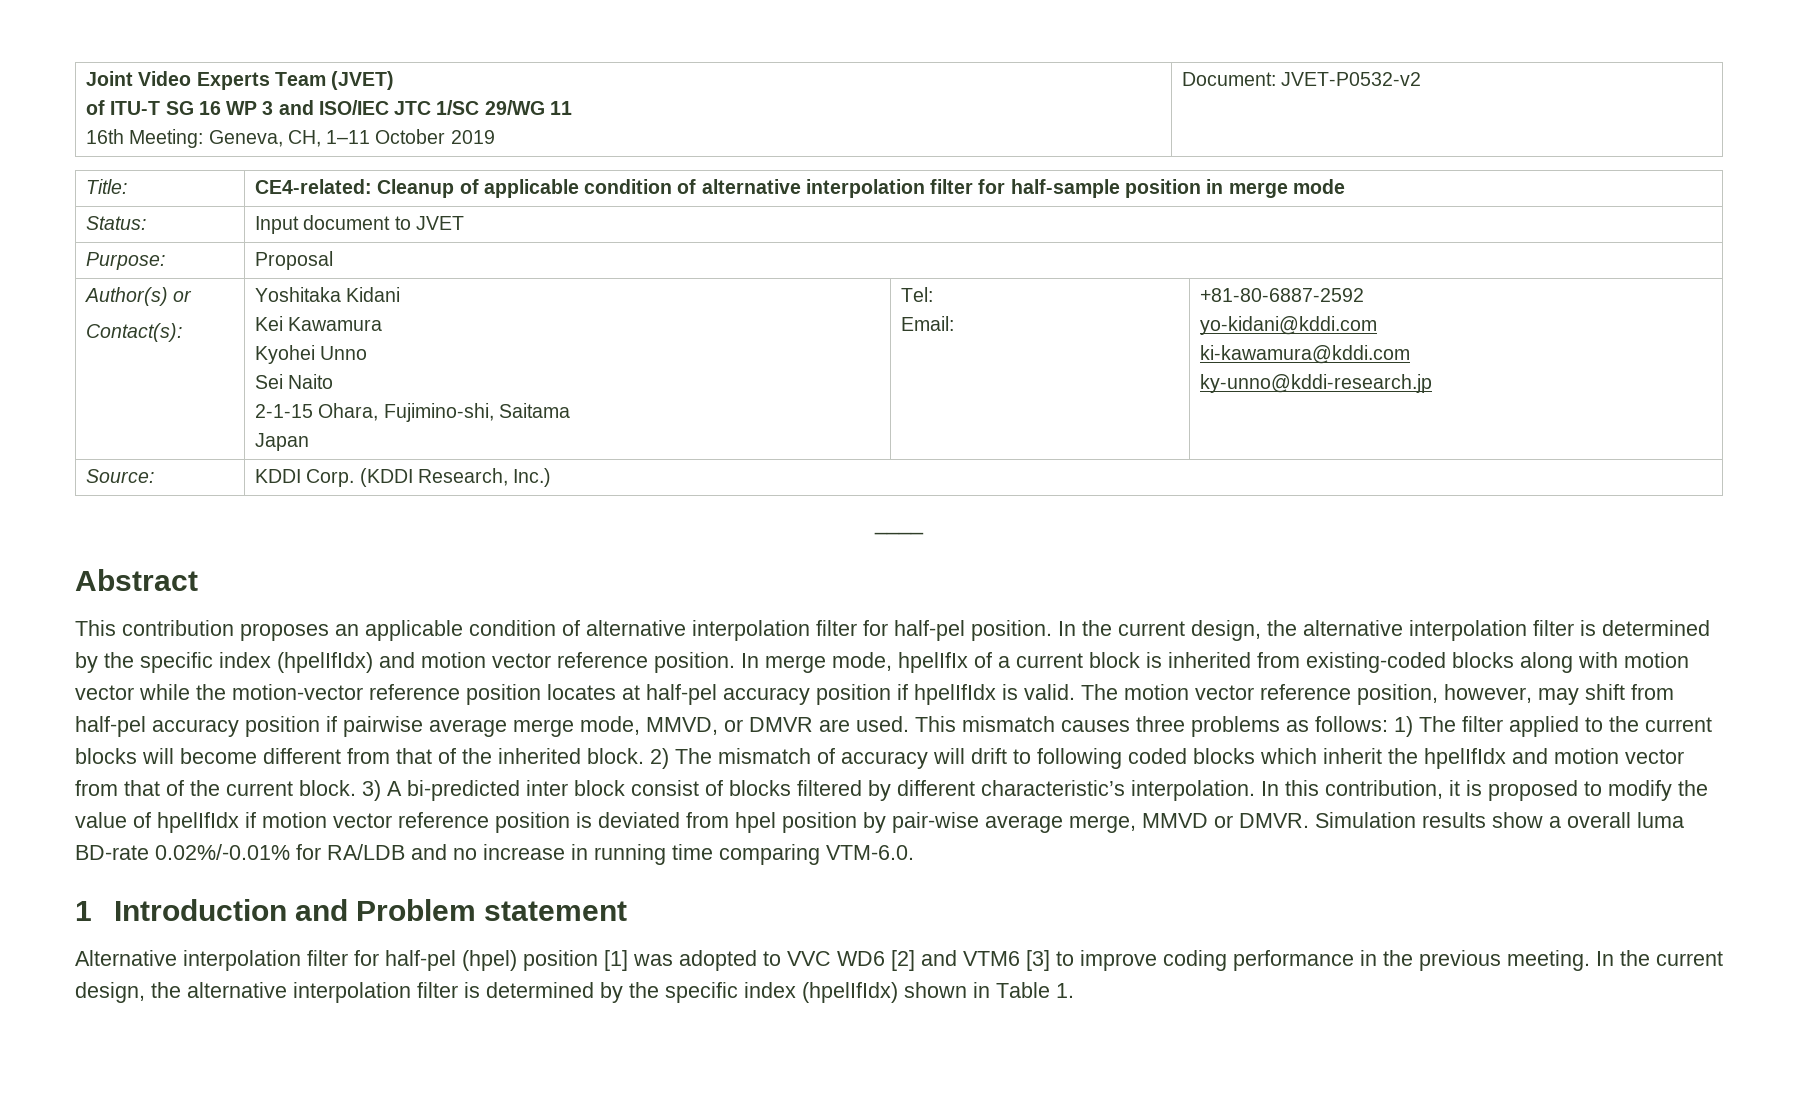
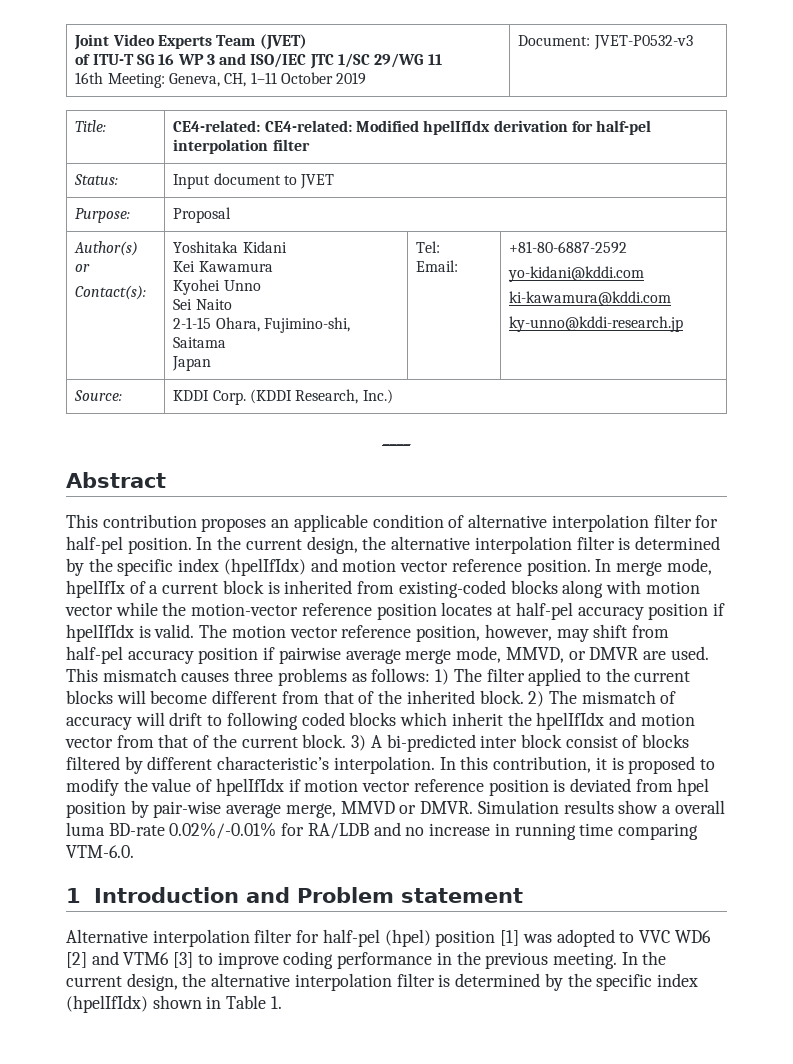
  Joint Video Experts Team (JVET)
  of ITU-T SG 16 WP 3 and ISO/IEC JTC 1/SC 29/WG 11
- 16th Meeting: Geneva, CH, 1–11 October 2019 | Document: JVET-P0532-v2
+ 16th Meeting: Geneva, CH, 1–11 October 2019 | Document: JVET-P0532-v3
- Title: | CE4-related: Cleanup of applicable condition of alternative interpolation filter for half-sample position in merge mode
+ Title: | CE4-related: CE4-related: Modified hpelIfIdx derivation for half-pel interpolation filter

